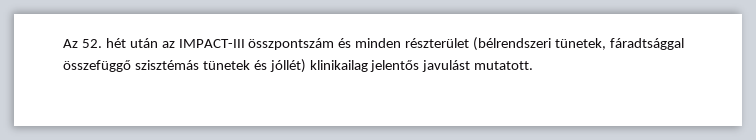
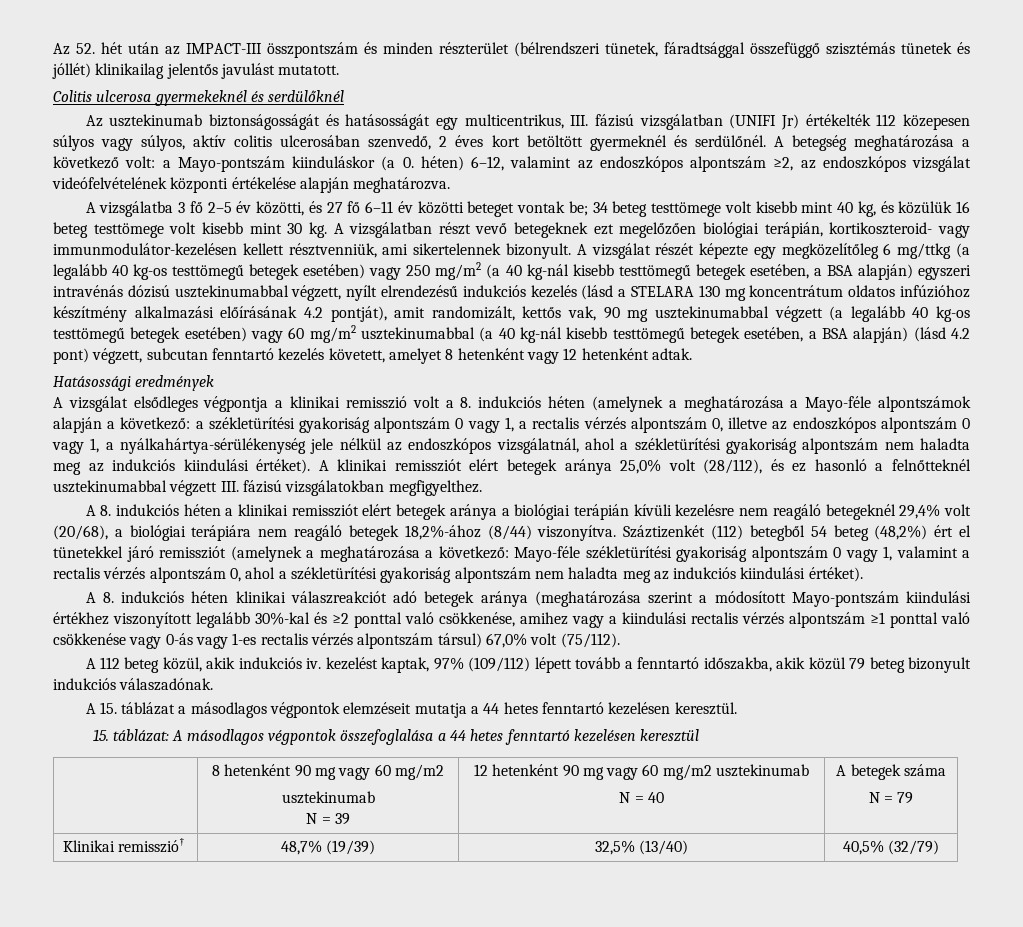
+ Colitis ulcerosa gyermekeknél és serdülőknél
+ Az usztekinumab biztonságosságát és hatásosságát egy multicentrikus, III. fázisú vizsgálatban (UNIFI Jr) értékelték 112 közepesen súlyos vagy súlyos, aktív colitis ulcerosában szenvedő, 2 éves kort betöltött gyermeknél és serdülőnél. A betegség meghatározása a következő volt: a Mayo-pontszám kiinduláskor (a 0. héten) 6–12, valamint az endoszkópos alpontszám ≥2, az endoszkópos vizsgálat videófelvételének központi értékelése alapján meghatározva.
+ A vizsgálatba 3 fő 2–5 év közötti, és 27 fő 6–11 év közötti beteget vontak be; 34 beteg testtömege volt kisebb mint 40 kg, és közülük 16 beteg testtömege volt kisebb mint 30 kg. A vizsgálatban részt vevő betegeknek ezt megelőzően biológiai terápián, kortikoszteroid- vagy immunmodulátor-kezelésen kellett résztvenniük, ami sikertelennek bizonyult. A vizsgálat részét képezte egy megközelítőleg 6 mg/ttkg (a legalább 40 kg-os testtömegű betegek esetében) vagy 250 mg/m2 (a 40 kg-nál kisebb testtömegű betegek esetében, a BSA alapján) egyszeri intravénás dózisú usztekinumabbal végzett, nyílt elrendezésű indukciós kezelés (lásd a STELARA 130 mg koncentrátum oldatos infúzióhoz készítmény alkalmazási előírásának 4.2 pontját), amit randomizált, kettős vak, 90 mg usztekinumabbal végzett (a legalább 40 kg-os testtömegű betegek esetében) vagy 60 mg/m2 usztekinumabbal (a 40 kg-nál kisebb testtömegű betegek esetében, a BSA alapján) (lásd 4.2 pont) végzett, subcutan fenntartó kezelés követett, amelyet 8 hetenként vagy 12 hetenként adtak.
+ Hatásossági eredmények
+ A vizsgálat elsődleges végpontja a klinikai remisszió volt a 8. indukciós héten (amelynek a meghatározása a Mayo-féle alpontszámok alapján a következő: a székletürítési gyakoriság alpontszám 0 vagy 1, a rectalis vérzés alpontszám 0, illetve az endoszkópos alpontszám 0 vagy 1, a nyálkahártya-sérülékenység jele nélkül az endoszkópos vizsgálatnál, ahol a székletürítési gyakoriság alpontszám nem haladta meg az indukciós kiindulási értéket). A klinikai remissziót elért betegek aránya 25,0% volt (28/112), és ez hasonló a felnőtteknél usztekinumabbal végzett III. fázisú vizsgálatokban megfigyelthez.
+ A 8. indukciós héten a klinikai remissziót elért betegek aránya a biológiai terápián kívüli kezelésre nem reagáló betegeknél 29,4% volt (20/68), a biológiai terápiára nem reagáló betegek 18,2%-ához (8/44) viszonyítva. Száztizenkét (112) betegből 54 beteg (48,2%) ért el tünetekkel járó remissziót (amelynek a meghatározása a következő: Mayo-féle székletürítési gyakoriság alpontszám 0 vagy 1, valamint a rectalis vérzés alpontszám 0, ahol a székletürítési gyakoriság alpontszám nem haladta meg az indukciós kiindulási értéket).
+ A 8. indukciós héten klinikai válaszreakciót adó betegek aránya (meghatározása szerint a módosított Mayo-pontszám kiindulási értékhez viszonyított legalább 30%-kal és ≥2 ponttal való csökkenése, amihez vagy a kiindulási rectalis vérzés alpontszám ≥1 ponttal való csökkenése vagy 0-ás vagy 1-es rectalis vérzés alpontszám társul) 67,0% volt (75/112).
+ A 112 beteg közül, akik indukciós iv. kezelést kaptak, 97% (109/112) lépett tovább a fenntartó időszakba, akik közül 79 beteg bizonyult indukciós válaszadónak.
+ A 15. táblázat a másodlagos végpontok elemzéseit mutatja a 44 hetes fenntartó kezelésen keresztül.
+ 15. táblázat: A másodlagos végpontok összefoglalása a 44 hetes fenntartó kezelésen keresztül
+ | 8 hetenként 90 mg vagy 60 mg/m2
+ usztekinumab
+ N = 39 | 12 hetenként 90 mg vagy 60 mg/m2 usztekinumab
+ N = 40 | A betegek száma
+ N = 79
+ Klinikai remisszió† | 48,7% (19/39) | 32,5% (13/40) | 40,5% (32/79)

